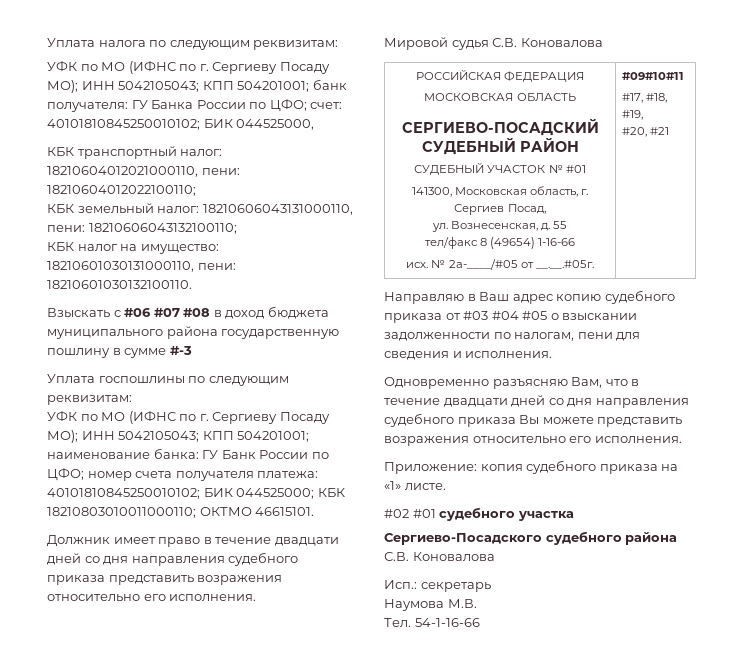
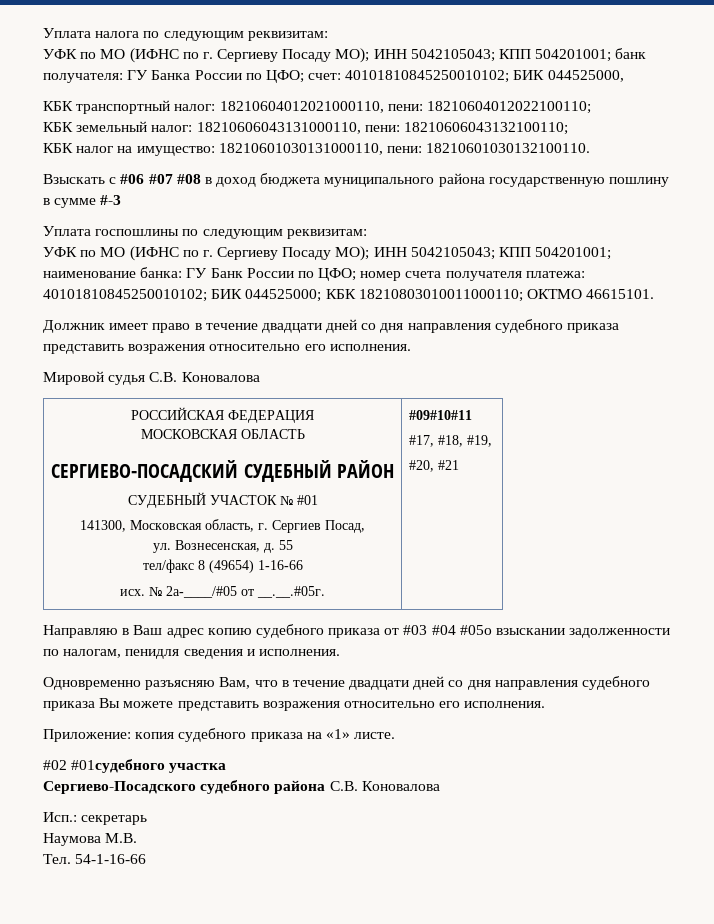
- Направляю в Ваш адрес копию судебного приказа от #03 #04 #05 о взыскании задолженности по налогам, пени для сведения и исполнения.
+ Направляю в Ваш адрес копию судебного приказа от #03 #04 #05о взыскании задолженности по налогам, пенидля сведения и исполнения.
- #02 #01 судебного участка
+ #02 #01судебного участка

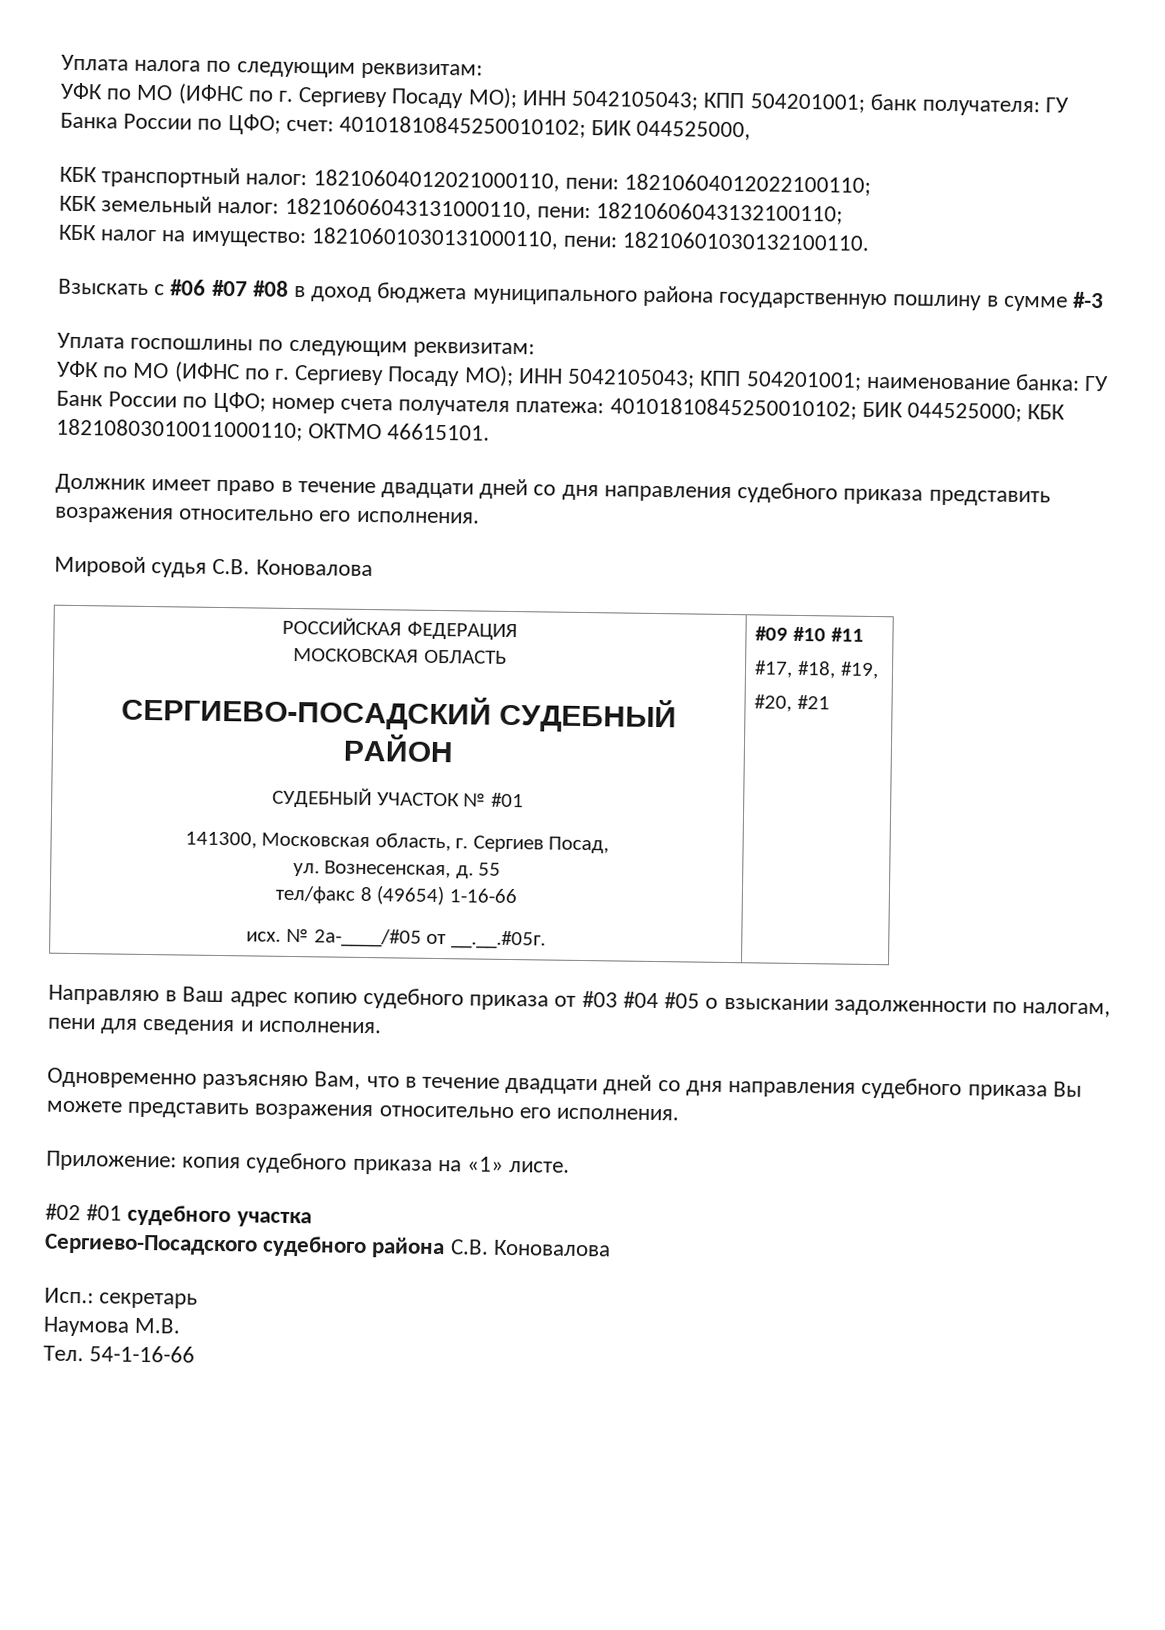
  РОССИЙСКАЯ ФЕДЕРАЦИЯ
  МОСКОВСКАЯ ОБЛАСТЬ
  СЕРГИЕВО-ПОСАДСКИЙ СУДЕБНЫЙ РАЙОН
  СУДЕБНЫЙ УЧАСТОК № #01
  141300, Московская область, г. Сергиев Посад,
  ул. Вознесенская, д. 55
  тел/факс 8 (49654) 1-16-66
- исх. № 2а-____/#05 от __.__.#05г. | #09#10#11
+ исх. № 2а-____/#05 от __.__.#05г. | #09 #10 #11
- Направляю в Ваш адрес копию судебного приказа от #03 #04 #05о взыскании задолженности по налогам, пенидля сведения и исполнения.
+ Направляю в Ваш адрес копию судебного приказа от #03 #04 #05 о взыскании задолженности по налогам, пени для сведения и исполнения.
- #02 #01судебного участка
+ #02 #01 судебного участка

